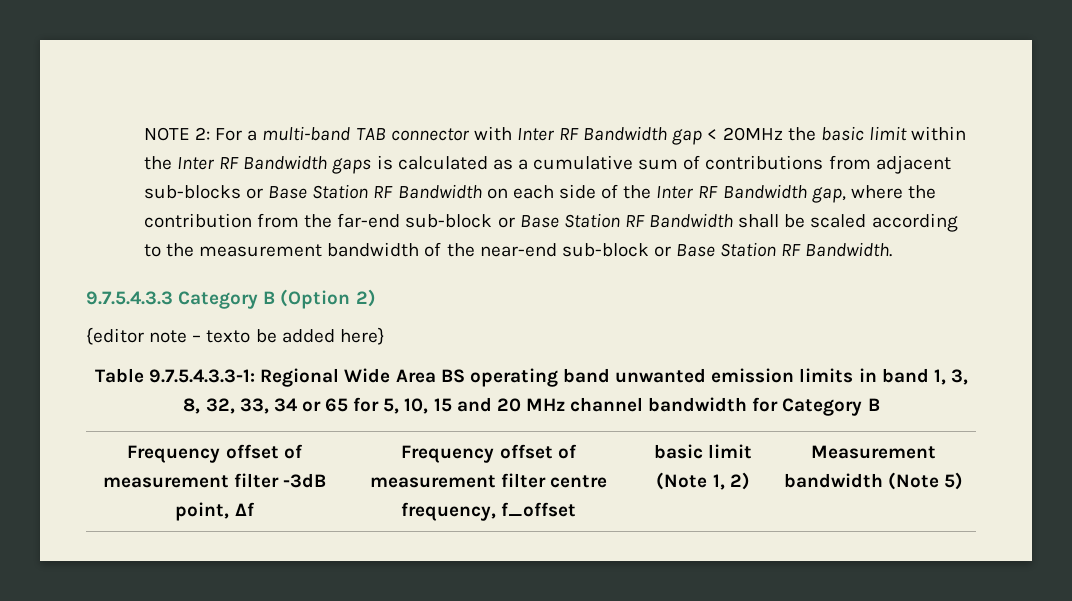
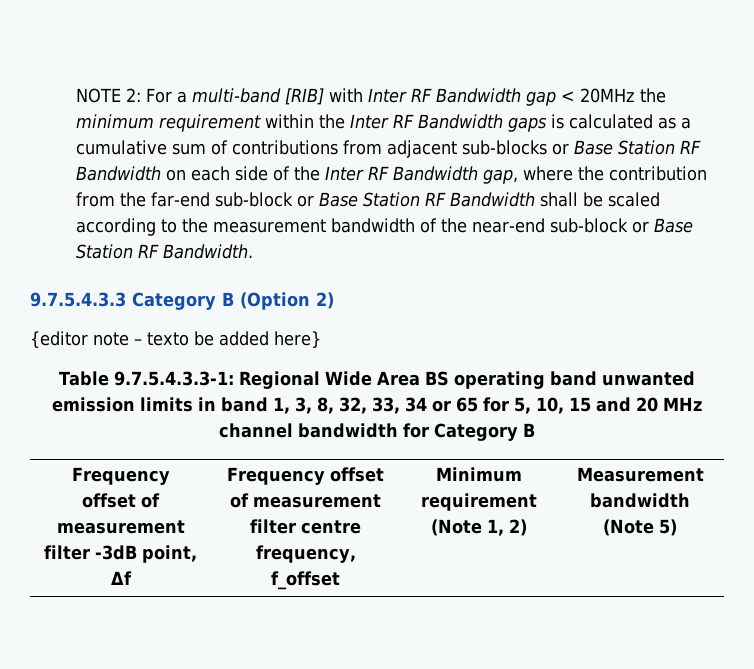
- For a multi-band TAB connector with Inter RF Bandwidth gap < 20MHz the basic limit within the Inter RF Bandwidth gaps is calculated as a cumulative sum of contributions from adjacent sub-blocks or Base Station RF Bandwidth on each side of the Inter RF Bandwidth gap, where the contribution from the far-end sub-block or Base Station RF Bandwidth shall be scaled according to the measurement bandwidth of the near-end sub-block or Base Station RF Bandwidth.
+ For a multi-band [RIB] with Inter RF Bandwidth gap < 20MHz the minimum requirement within the Inter RF Bandwidth gaps is calculated as a cumulative sum of contributions from adjacent sub-blocks or Base Station RF Bandwidth on each side of the Inter RF Bandwidth gap, where the contribution from the far-end sub-block or Base Station RF Bandwidth shall be scaled according to the measurement bandwidth of the near-end sub-block or Base Station RF Bandwidth.
- Frequency offset of measurement filter -3dB point, Δf | Frequency offset of measurement filter centre frequency, f_offset | basic limit (Note 1, 2) | Measurement bandwidth (Note 5)
+ Frequency offset of measurement filter -3dB point, Δf | Frequency offset of measurement filter centre frequency, f_offset | Minimum requirement (Note 1, 2) | Measurement bandwidth (Note 5)

